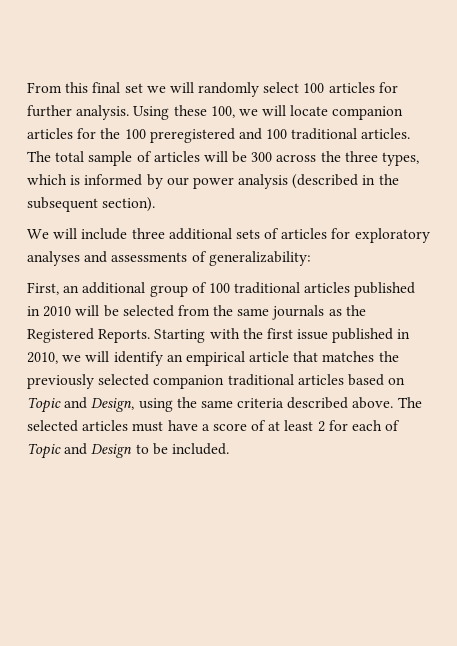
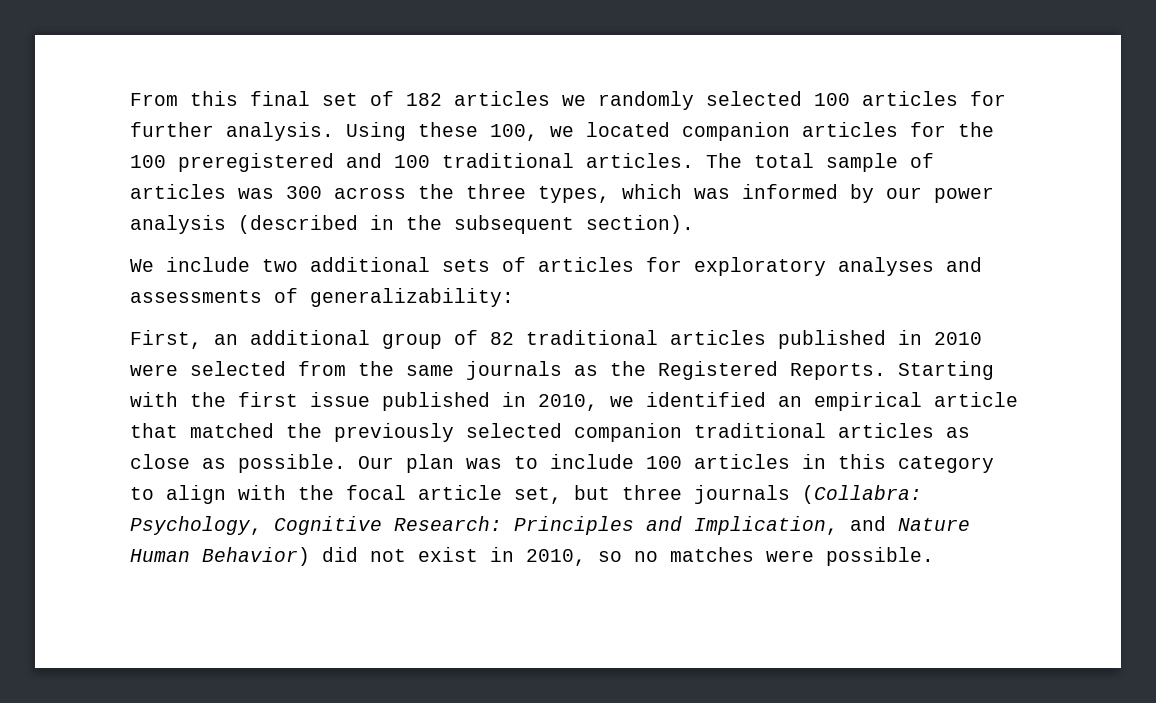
- From this final set we will randomly select 100 articles for further analysis.
+ From this final set of 182 articles we randomly selected 100 articles for further analysis.
- Using these 100, we will locate companion articles for the 100 preregistered and 100 traditional articles.
+ Using these 100, we located companion articles for the 100 preregistered and 100 traditional articles.
- The total sample of articles will be 300 across the three types, which is informed by our power analysis (described in the subsequent section).
+ The total sample of articles was 300 across the three types, which was informed by our power analysis (described in the subsequent section).
- We will include three additional sets of articles for exploratory analyses and assessments of generalizability:
+ We include two additional sets of articles for exploratory analyses and assessments of generalizability:
- First, an additional group of 100 traditional articles published in 2010 will be selected from the same journals as the Registered Reports.
+ First, an additional group of 82 traditional articles published in 2010 were selected from the same journals as the Registered Reports.
- Starting with the first issue published in 2010, we will identify an empirical article that matches the previously selected companion traditional articles based on Topic and Design, using the same criteria described above. The selected articles must have a score of at least 2 for each of Topic and Design to be included.
+ Starting with the first issue published in 2010, we identified an empirical article that matched the previously selected companion traditional articles as close as possible. Our plan was to include 100 articles in this category to align with the focal article set, but three journals (Collabra: Psychology, Cognitive Research: Principles and Implication, and Nature Human Behavior) did not exist in 2010, so no matches were possible.

